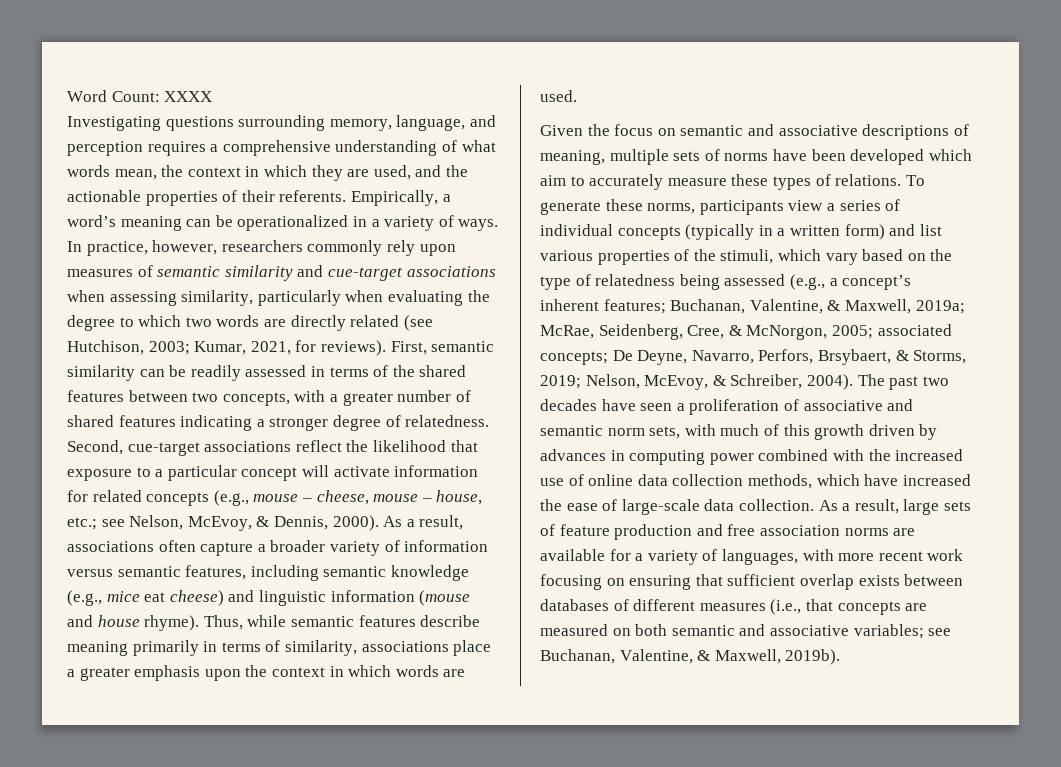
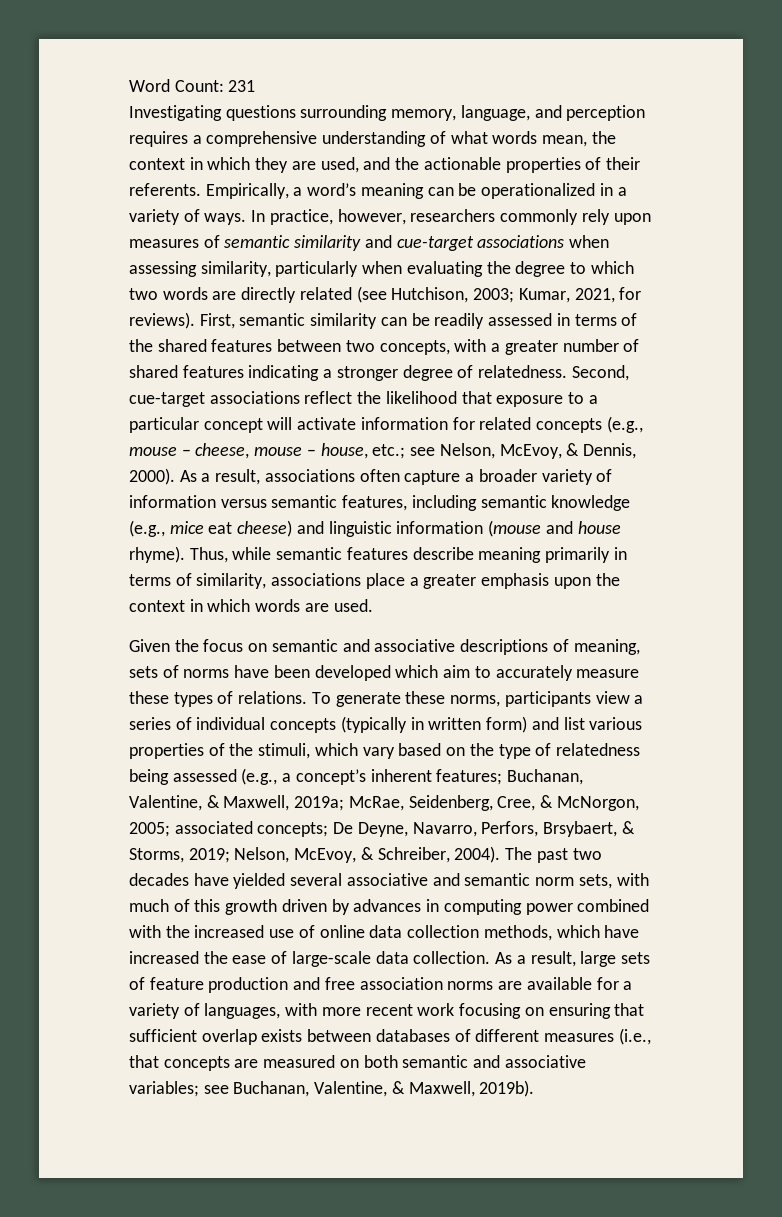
- Word Count: XXXX
+ Word Count: 231
- Given the focus on semantic and associative descriptions of meaning, multiple sets of norms have been developed which aim to accurately measure these types of relations.
+ Given the focus on semantic and associative descriptions of meaning, sets of norms have been developed which aim to accurately measure these types of relations.
- To generate these norms, participants view a series of individual concepts (typically in a written form) and list various properties of the stimuli, which vary based on the type of relatedness being assessed (e.g., a concept’s inherent features;
+ To generate these norms, participants view a series of individual concepts (typically in written form) and list various properties of the stimuli, which vary based on the type of relatedness being assessed (e.g., a concept’s inherent features;
- The past two decades have seen a proliferation of associative and semantic norm sets, with much of this growth driven by advances in computing power combined with the increased use of online data collection methods, which have increased the ease of large-scale data collection.
+ The past two decades have yielded several associative and semantic norm sets, with much of this growth driven by advances in computing power combined with the increased use of online data collection methods, which have increased the ease of large-scale data collection.

